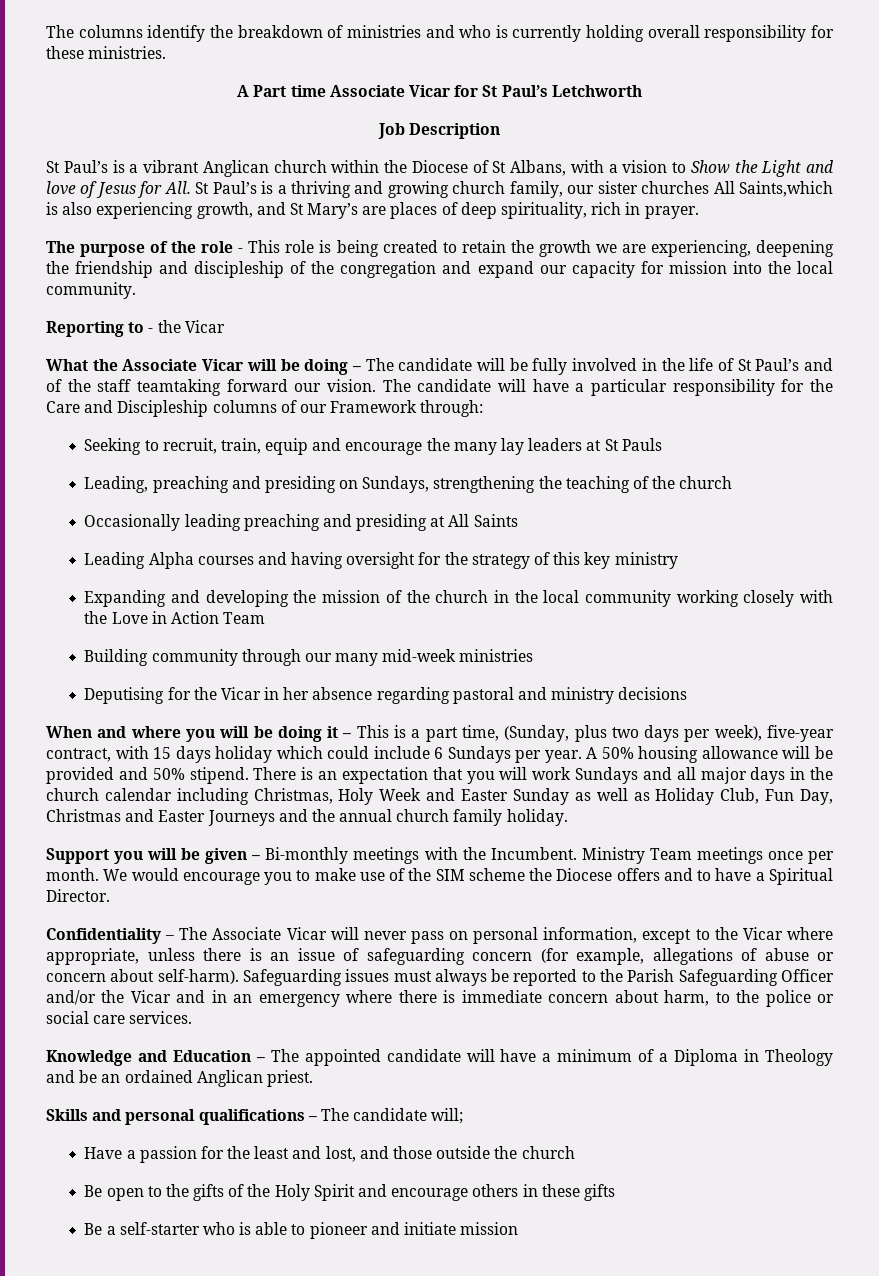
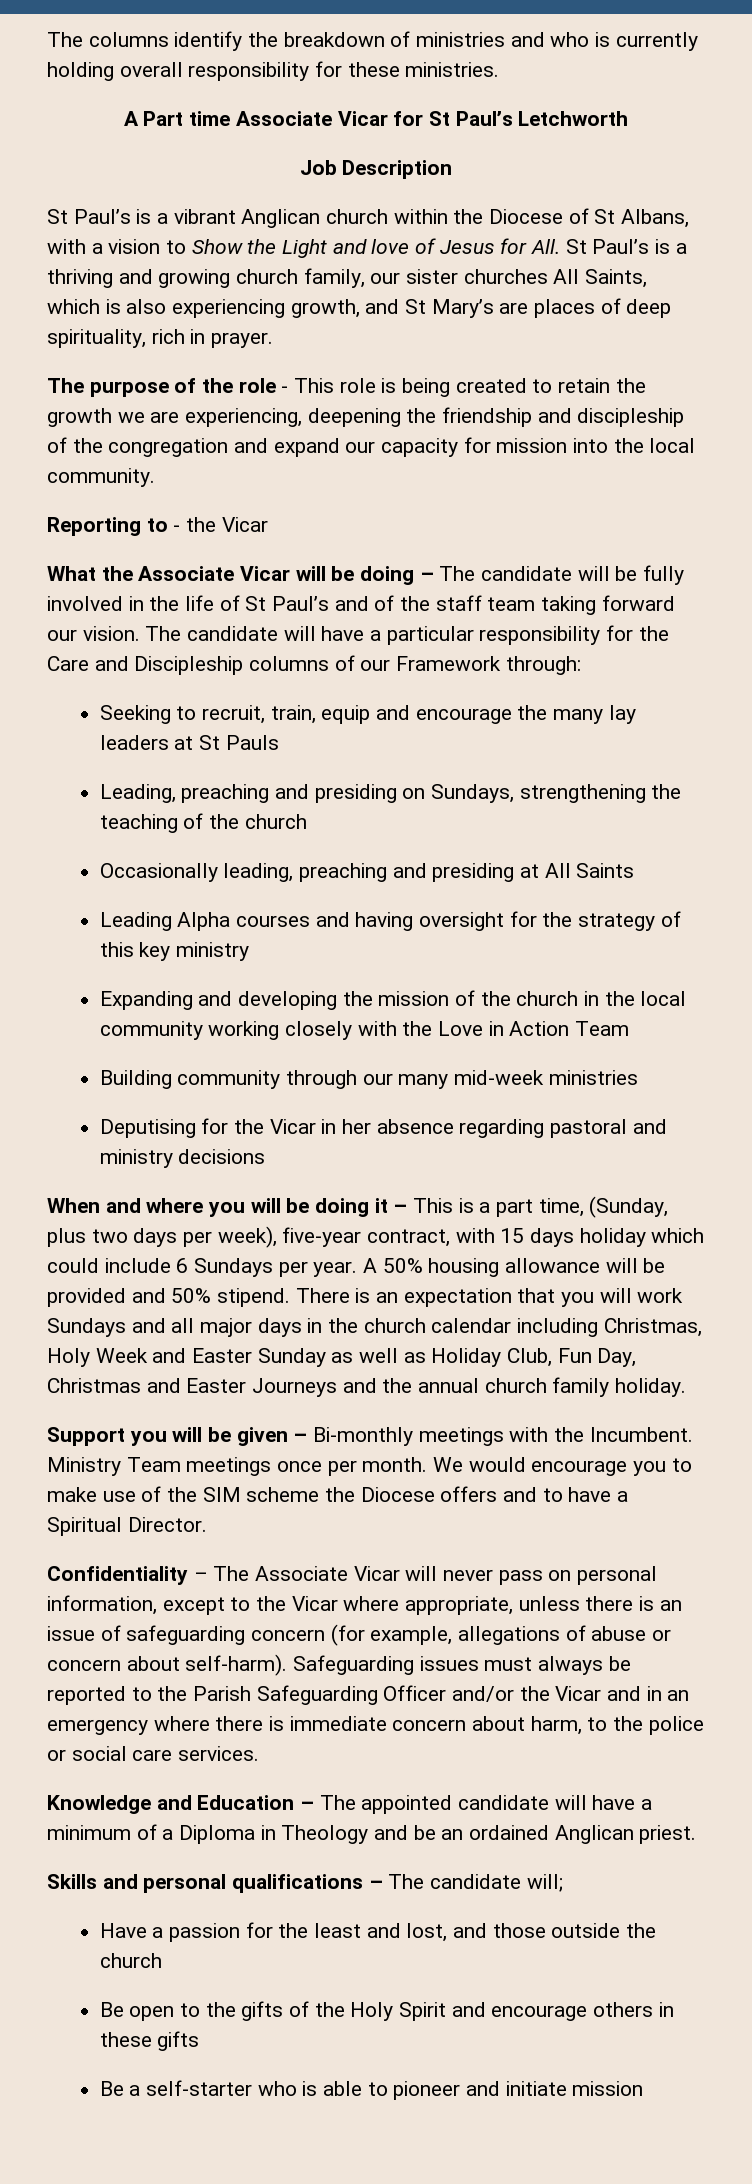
- St Paul’s is a vibrant Anglican church within the Diocese of St Albans, with a vision to Show the Light and love of Jesus for All. St Paul’s is a thriving and growing church family, our sister churches All Saints,which is also experiencing growth, and St Mary’s are places of deep spirituality, rich in prayer.
+ St Paul’s is a vibrant Anglican church within the Diocese of St Albans, with a vision to Show the Light and love of Jesus for All. St Paul’s is a thriving and growing church family, our sister churches All Saints, which is also experiencing growth, and St Mary’s are places of deep spirituality, rich in prayer.
- What the Associate Vicar will be doing – The candidate will be fully involved in the life of St Paul’s and of the staff teamtaking forward our vision.
+ What the Associate Vicar will be doing – The candidate will be fully involved in the life of St Paul’s and of the staff team taking forward our vision.
- Occasionally leading preaching and presiding at All Saints
+ Occasionally leading, preaching and presiding at All Saints

